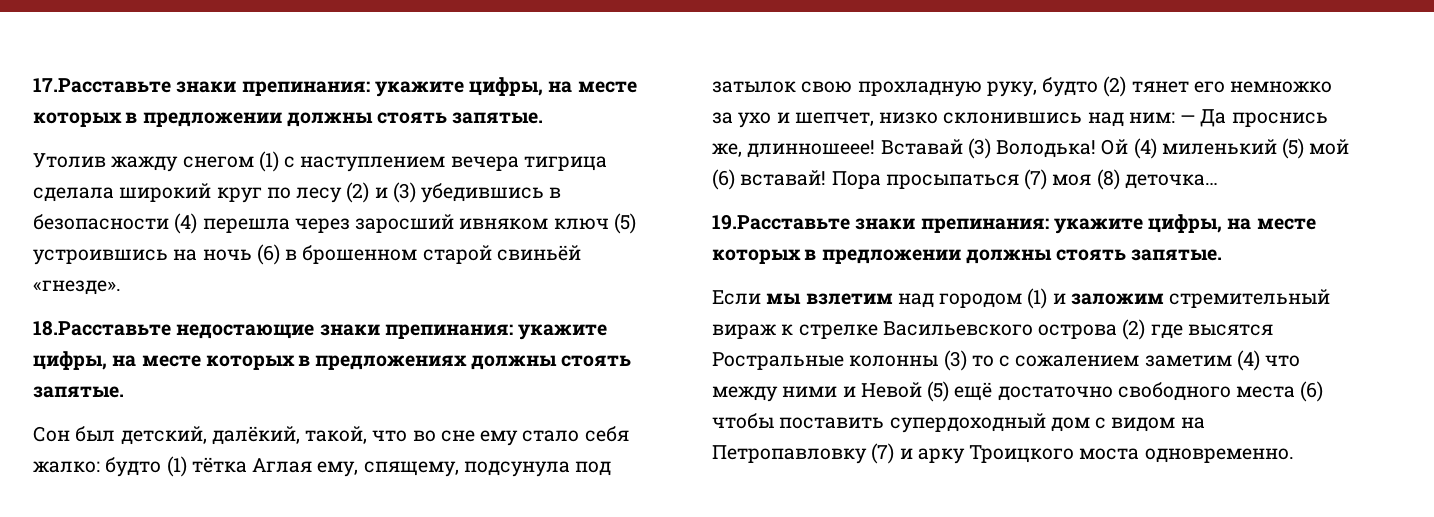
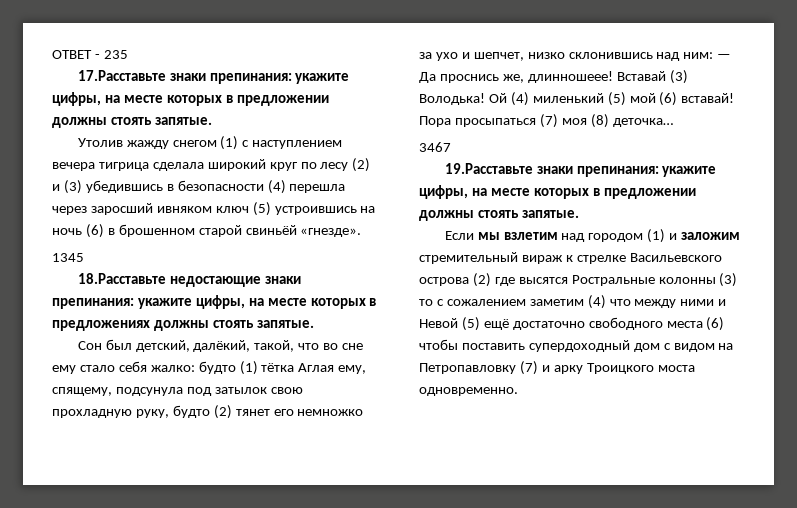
+ ОТВЕТ - 235
+ 1345
+ 3467

